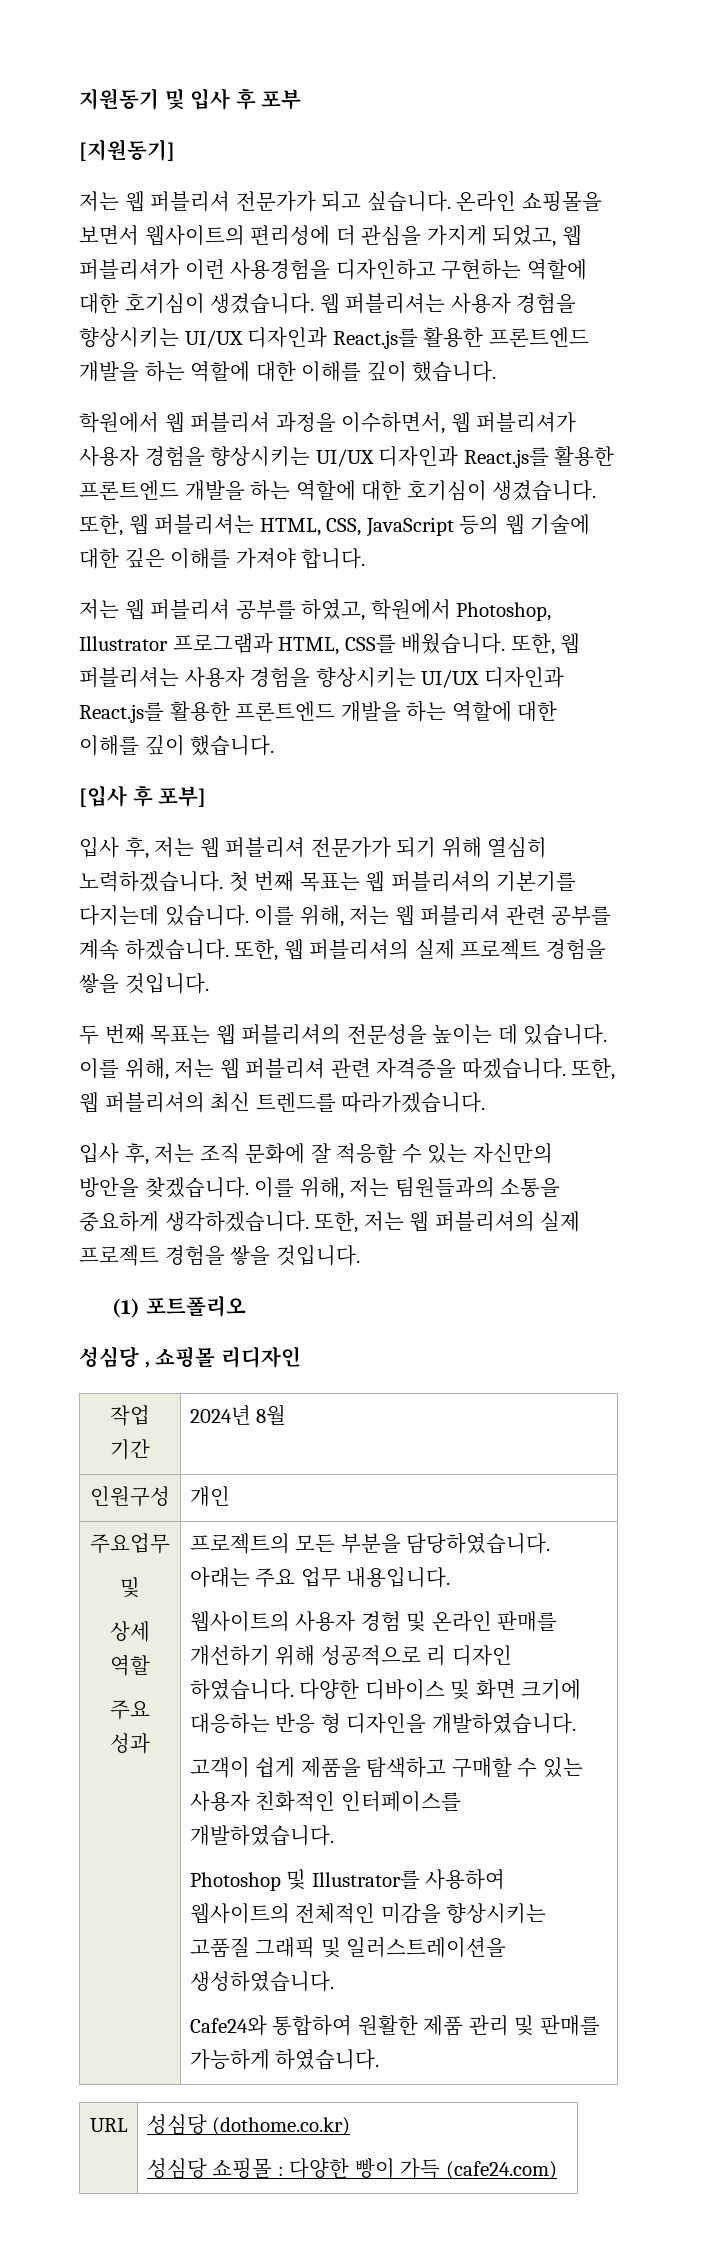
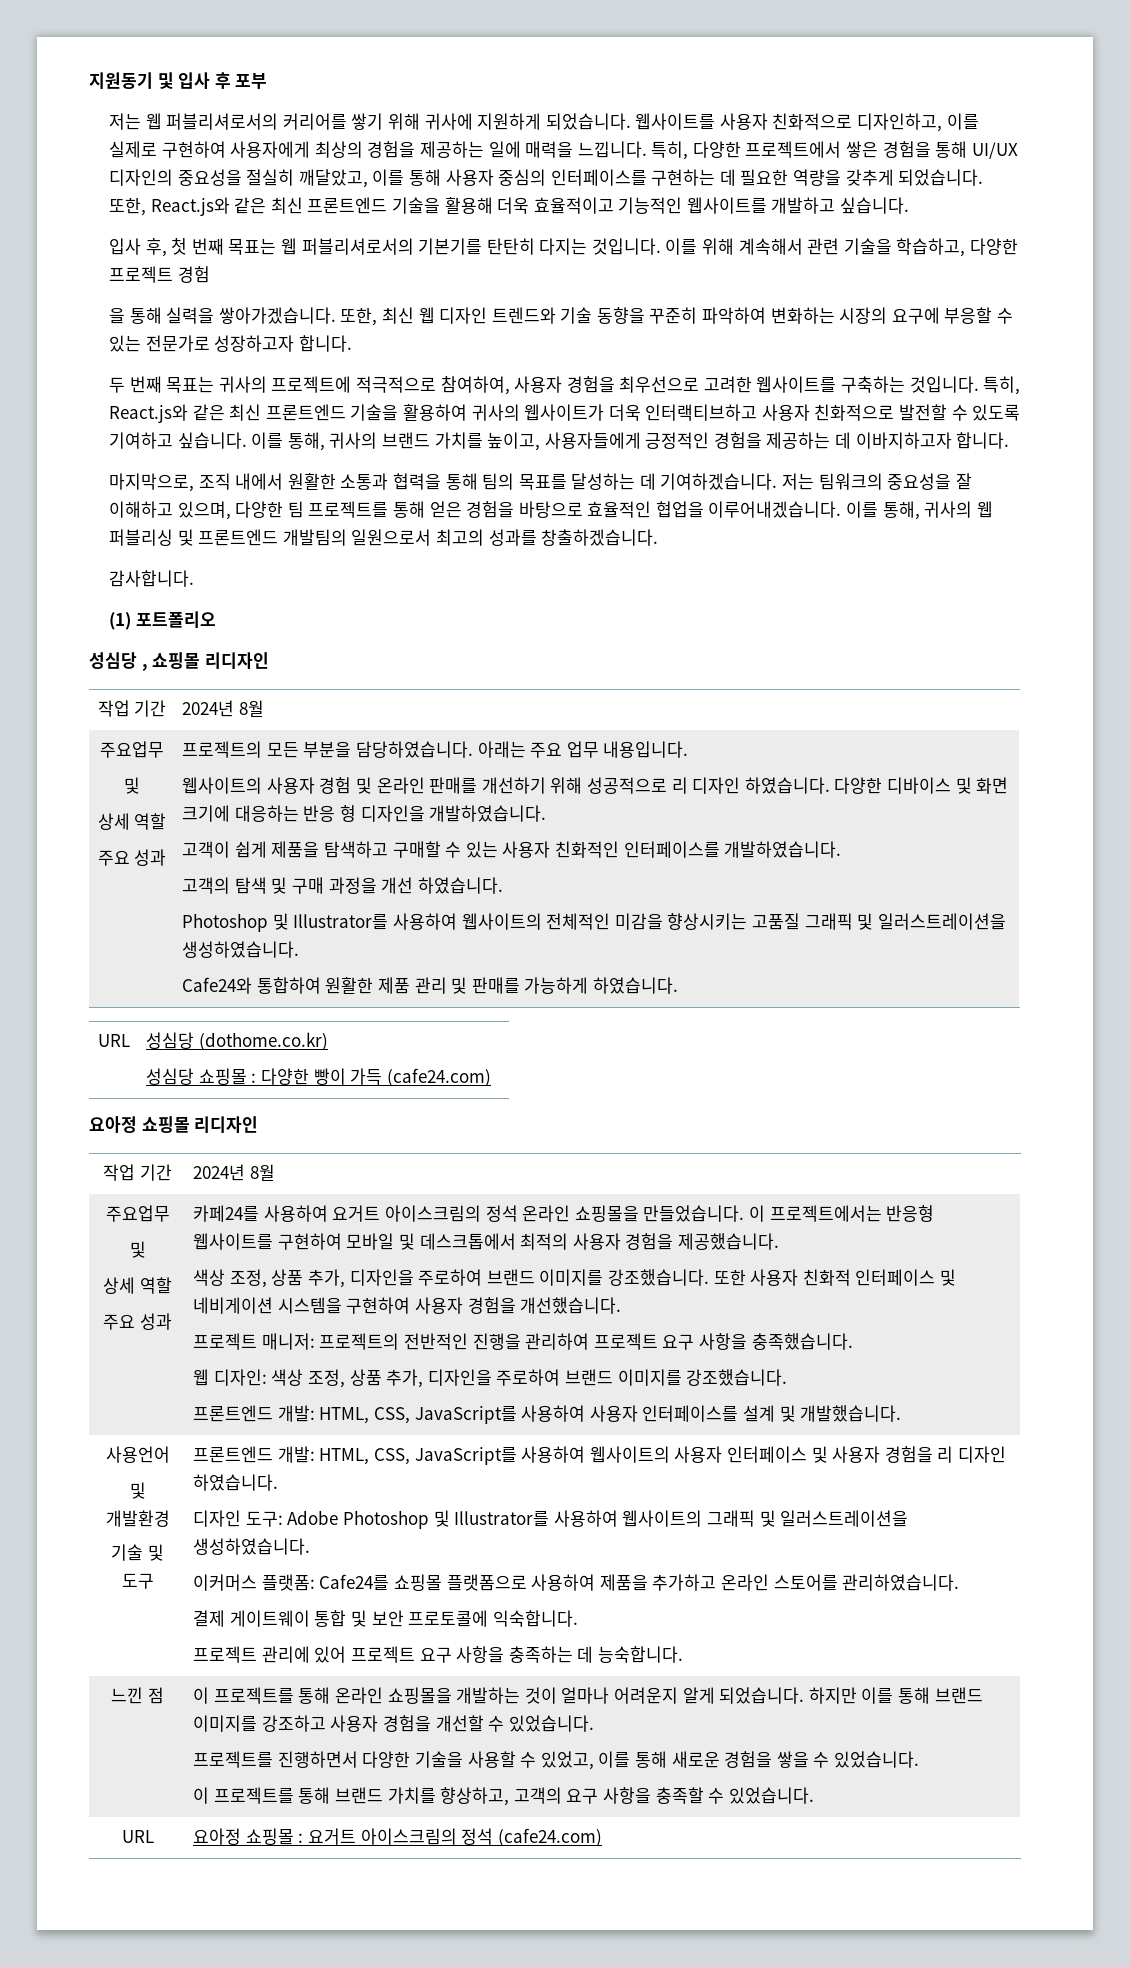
- [지원동기]
- 저는 웹 퍼블리셔 전문가가 되고 싶습니다. 온라인 쇼핑몰을 보면서 웹사이트의 편리성에 더 관심을 가지게 되었고, 웹 퍼블리셔가 이런 사용경험을 디자인하고 구현하는 역할에 대한 호기심이 생겼습니다. 웹 퍼블리셔는 사용자 경험을 향상시키는 UI/UX 디자인과 React.js를 활용한 프론트엔드 개발을 하는 역할에 대한 이해를 깊이 했습니다.
- 학원에서 웹 퍼블리셔 과정을 이수하면서, 웹 퍼블리셔가 사용자 경험을 향상시키는 UI/UX 디자인과 React.js를 활용한 프론트엔드 개발을 하는 역할에 대한 호기심이 생겼습니다. 또한, 웹 퍼블리셔는 HTML, CSS, JavaScript 등의 웹 기술에 대한 깊은 이해를 가져야 합니다.
- 저는 웹 퍼블리셔 공부를 하였고, 학원에서 Photoshop, Illustrator 프로그램과 HTML, CSS를 배웠습니다. 또한, 웹 퍼블리셔는 사용자 경험을 향상시키는 UI/UX 디자인과 React.js를 활용한 프론트엔드 개발을 하는 역할에 대한 이해를 깊이 했습니다.
- [입사 후 포부]
- 입사 후, 저는 웹 퍼블리셔 전문가가 되기 위해 열심히 노력하겠습니다. 첫 번째 목표는 웹 퍼블리셔의 기본기를 다지는데 있습니다. 이를 위해, 저는 웹 퍼블리셔 관련 공부를 계속 하겠습니다. 또한, 웹 퍼블리셔의 실제 프로젝트 경험을 쌓을 것입니다.
- 두 번째 목표는 웹 퍼블리셔의 전문성을 높이는 데 있습니다. 이를 위해, 저는 웹 퍼블리셔 관련 자격증을 따겠습니다. 또한, 웹 퍼블리셔의 최신 트렌드를 따라가겠습니다.
- 입사 후, 저는 조직 문화에 잘 적응할 수 있는 자신만의 방안을 찾겠습니다. 이를 위해, 저는 팀원들과의 소통을 중요하게 생각하겠습니다. 또한, 저는 웹 퍼블리셔의 실제 프로젝트 경험을 쌓을 것입니다.
+ 저는 웹 퍼블리셔로서의 커리어를 쌓기 위해 귀사에 지원하게 되었습니다. 웹사이트를 사용자 친화적으로 디자인하고, 이를 실제로 구현하여 사용자에게 최상의 경험을 제공하는 일에 매력을 느낍니다. 특히, 다양한 프로젝트에서 쌓은 경험을 통해 UI/UX 디자인의 중요성을 절실히 깨달았고, 이를 통해 사용자 중심의 인터페이스를 구현하는 데 필요한 역량을 갖추게 되었습니다. 또한, React.js와 같은 최신 프론트엔드 기술을 활용해 더욱 효율적이고 기능적인 웹사이트를 개발하고 싶습니다.
+ 입사 후, 첫 번째 목표는 웹 퍼블리셔로서의 기본기를 탄탄히 다지는 것입니다. 이를 위해 계속해서 관련 기술을 학습하고, 다양한 프로젝트 경험
+ 을 통해 실력을 쌓아가겠습니다. 또한, 최신 웹 디자인 트렌드와 기술 동향을 꾸준히 파악하여 변화하는 시장의 요구에 부응할 수 있는 전문가로 성장하고자 합니다.
+ 두 번째 목표는 귀사의 프로젝트에 적극적으로 참여하여, 사용자 경험을 최우선으로 고려한 웹사이트를 구축하는 것입니다. 특히, React.js와 같은 최신 프론트엔드 기술을 활용하여 귀사의 웹사이트가 더욱 인터랙티브하고 사용자 친화적으로 발전할 수 있도록 기여하고 싶습니다. 이를 통해, 귀사의 브랜드 가치를 높이고, 사용자들에게 긍정적인 경험을 제공하는 데 이바지하고자 합니다.
+ 마지막으로, 조직 내에서 원활한 소통과 협력을 통해 팀의 목표를 달성하는 데 기여하겠습니다. 저는 팀워크의 중요성을 잘 이해하고 있으며, 다양한 팀 프로젝트를 통해 얻은 경험을 바탕으로 효율적인 협업을 이루어내겠습니다. 이를 통해, 귀사의 웹 퍼블리싱 및 프론트엔드 개발팀의 일원으로서 최고의 성과를 창출하겠습니다.
+ 감사합니다.
- 인원구성 | 개인
+ 고객의 탐색 및 구매 과정을 개선 하였습니다.
+ 요아정 쇼핑몰 리디자인
+ 작업 기간 | 2024년 8월
+ 주요업무
+ 및
+ 상세 역할
+ 주요 성과 | 카페24를 사용하여 요거트 아이스크림의 정석 온라인 쇼핑몰을 만들었습니다. 이 프로젝트에서는 반응형 웹사이트를 구현하여 모바일 및 데스크톱에서 최적의 사용자 경험을 제공했습니다.
+ 색상 조정, 상품 추가, 디자인을 주로하여 브랜드 이미지를 강조했습니다. 또한 사용자 친화적 인터페이스 및 네비게이션 시스템을 구현하여 사용자 경험을 개선했습니다.
+ 프로젝트 매니저: 프로젝트의 전반적인 진행을 관리하여 프로젝트 요구 사항을 충족했습니다.
+ 웹 디자인: 색상 조정, 상품 추가, 디자인을 주로하여 브랜드 이미지를 강조했습니다.
+ 프론트엔드 개발: HTML, CSS, JavaScript를 사용하여 사용자 인터페이스를 설계 및 개발했습니다.
+ 사용언어
+ 및 개발환경
+ 기술 및 도구 | 프론트엔드 개발: HTML, CSS, JavaScript를 사용하여 웹사이트의 사용자 인터페이스 및 사용자 경험을 리 디자인 하였습니다.
+ 디자인 도구: Adobe Photoshop 및 Illustrator를 사용하여 웹사이트의 그래픽 및 일러스트레이션을 생성하였습니다.
+ 이커머스 플랫폼: Cafe24를 쇼핑몰 플랫폼으로 사용하여 제품을 추가하고 온라인 스토어를 관리하였습니다.
+ 결제 게이트웨이 통합 및 보안 프로토콜에 익숙합니다.
+ 프로젝트 관리에 있어 프로젝트 요구 사항을 충족하는 데 능숙합니다.
+ 느낀 점 | 이 프로젝트를 통해 온라인 쇼핑몰을 개발하는 것이 얼마나 어려운지 알게 되었습니다. 하지만 이를 통해 브랜드 이미지를 강조하고 사용자 경험을 개선할 수 있었습니다.
+ 프로젝트를 진행하면서 다양한 기술을 사용할 수 있었고, 이를 통해 새로운 경험을 쌓을 수 있었습니다.
+ 이 프로젝트를 통해 브랜드 가치를 향상하고, 고객의 요구 사항을 충족할 수 있었습니다.
+ URL | 요아정 쇼핑몰 : 요거트 아이스크림의 정석 (cafe24.com)

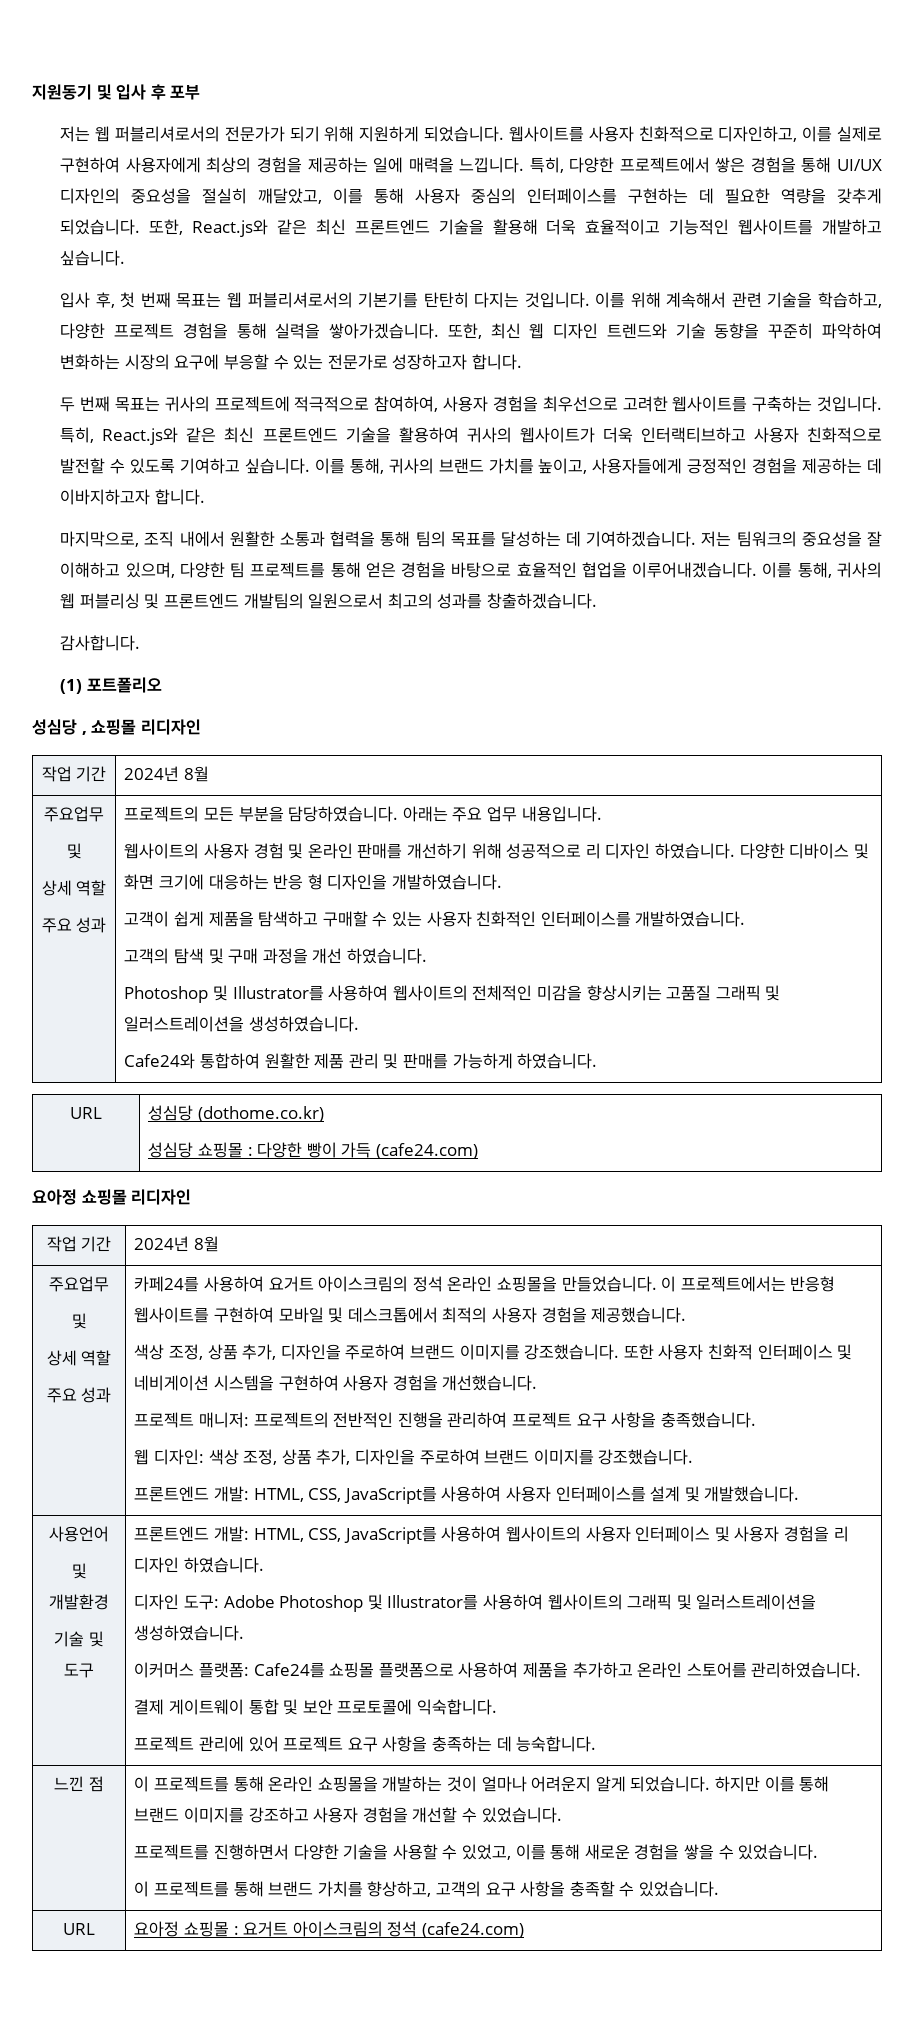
- 저는 웹 퍼블리셔로서의 커리어를 쌓기 위해 귀사에 지원하게 되었습니다.
+ 저는 웹 퍼블리셔로서의 전문가가 되기 위해 지원하게 되었습니다.
- 이를 위해 계속해서 관련 기술을 학습하고, 다양한 프로젝트 경험
- 을 통해 실력을 쌓아가겠습니다.
+ 이를 위해 계속해서 관련 기술을 학습하고, 다양한 프로젝트 경험을 통해 실력을 쌓아가겠습니다.

